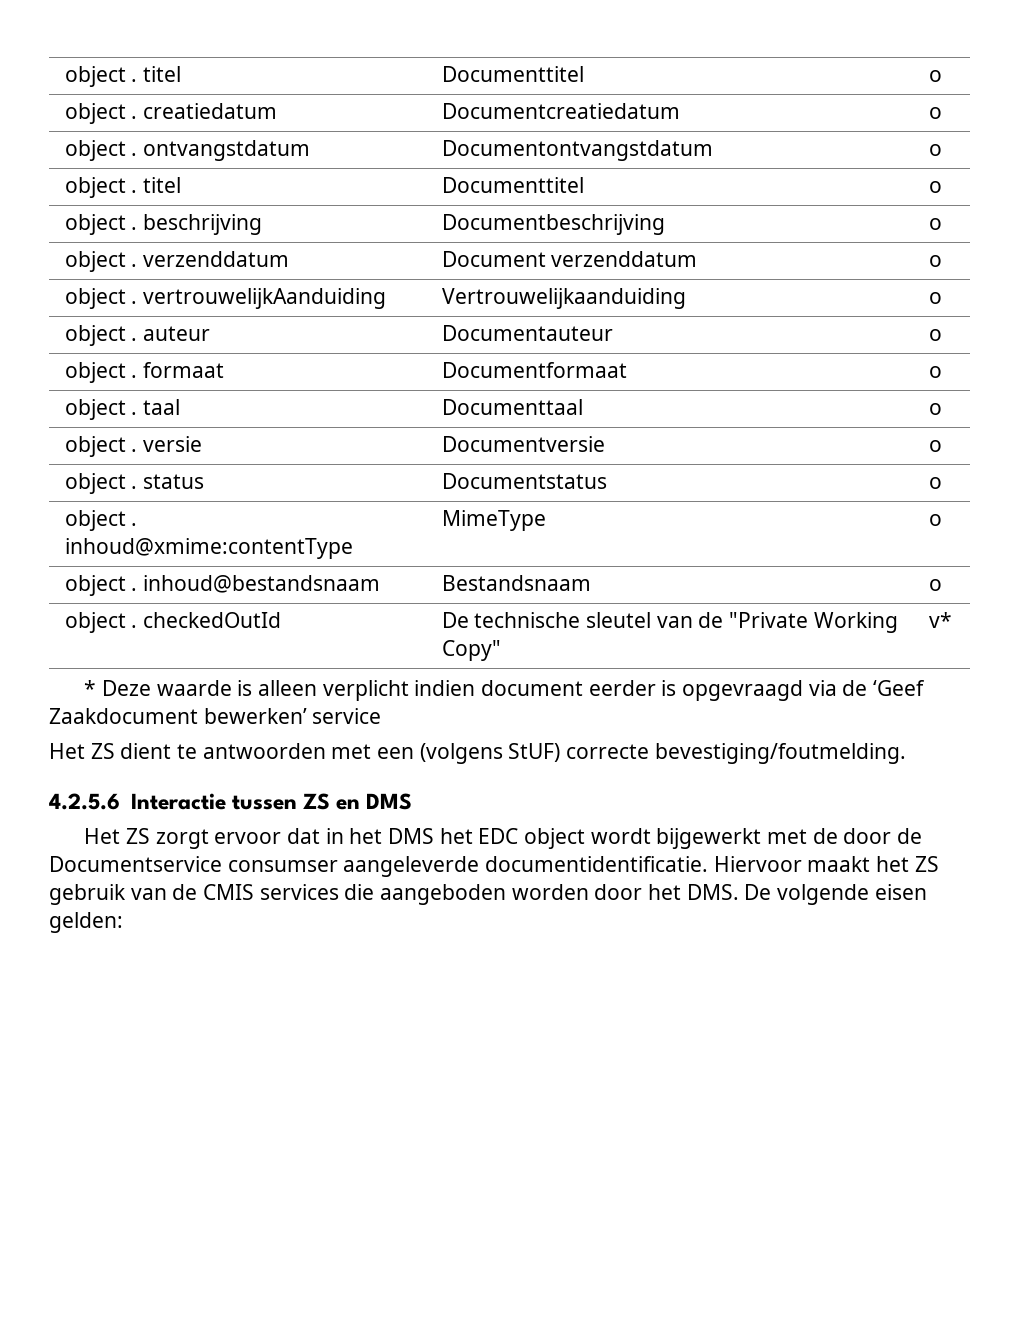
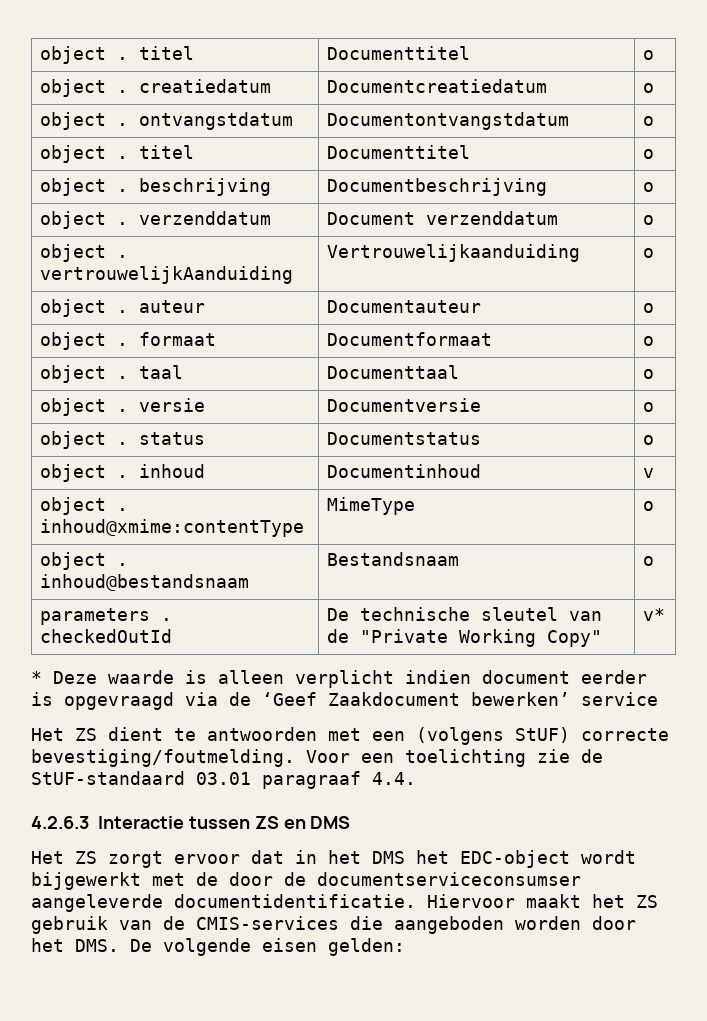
+ object . inhoud | Documentinhoud | v
- object . checkedOutId | De technische sleutel van de "Private Working Copy" | v*
+ parameters . checkedOutId | De technische sleutel van de "Private Working Copy" | v*
- Het ZS dient te antwoorden met een (volgens StUF) correcte bevestiging/foutmelding.
- 4.2.5.6 Interactie tussen ZS en DMS
+ Het ZS dient te antwoorden met een (volgens StUF) correcte bevestiging/foutmelding. Voor een toelichting zie de StUF-standaard 03.01 paragraaf 4.4.
+ 4.2.6.3 Interactie tussen ZS en DMS
- Het ZS zorgt ervoor dat in het DMS het EDC object wordt bijgewerkt met de door de Documentservice consumser aangeleverde documentidentificatie.
+ Het ZS zorgt ervoor dat in het DMS het EDC-object wordt bijgewerkt met de door de documentserviceconsumser aangeleverde documentidentificatie.
- Hiervoor maakt het ZS gebruik van de CMIS services die aangeboden worden door het DMS. De volgende eisen gelden:
+ Hiervoor maakt het ZS gebruik van de CMIS-services die aangeboden worden door het DMS. De volgende eisen gelden:

